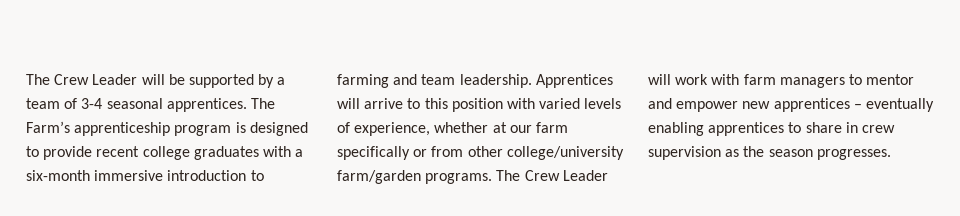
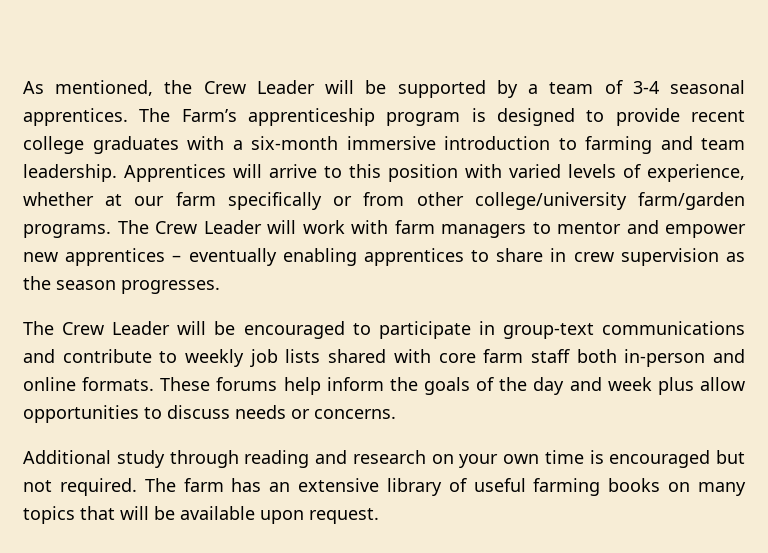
- The Crew Leader will be supported by a team of 3-4 seasonal apprentices.
+ As mentioned, the Crew Leader will be supported by a team of 3-4 seasonal apprentices.
+ The Crew Leader will be encouraged to participate in group-text communications and contribute to weekly job lists shared with core farm staff both in-person and online formats. These forums help inform the goals of the day and week plus allow opportunities to discuss needs or concerns.
+ Additional study through reading and research on your own time is encouraged but not required. The farm has an extensive library of useful farming books on many topics that will be available upon request.

